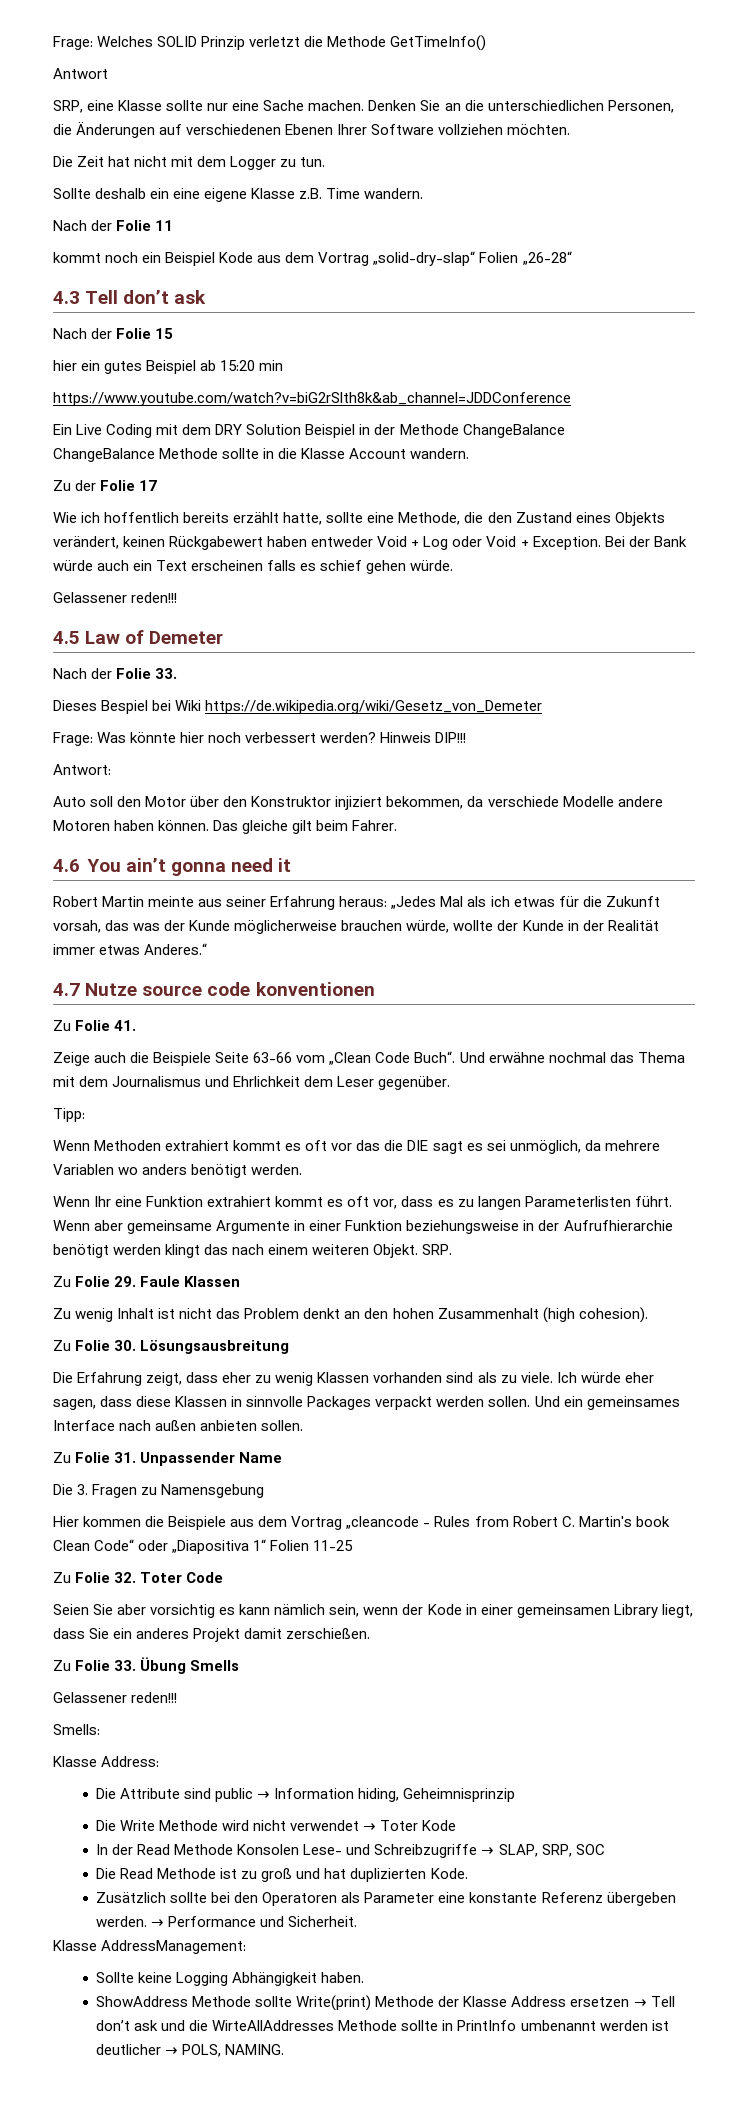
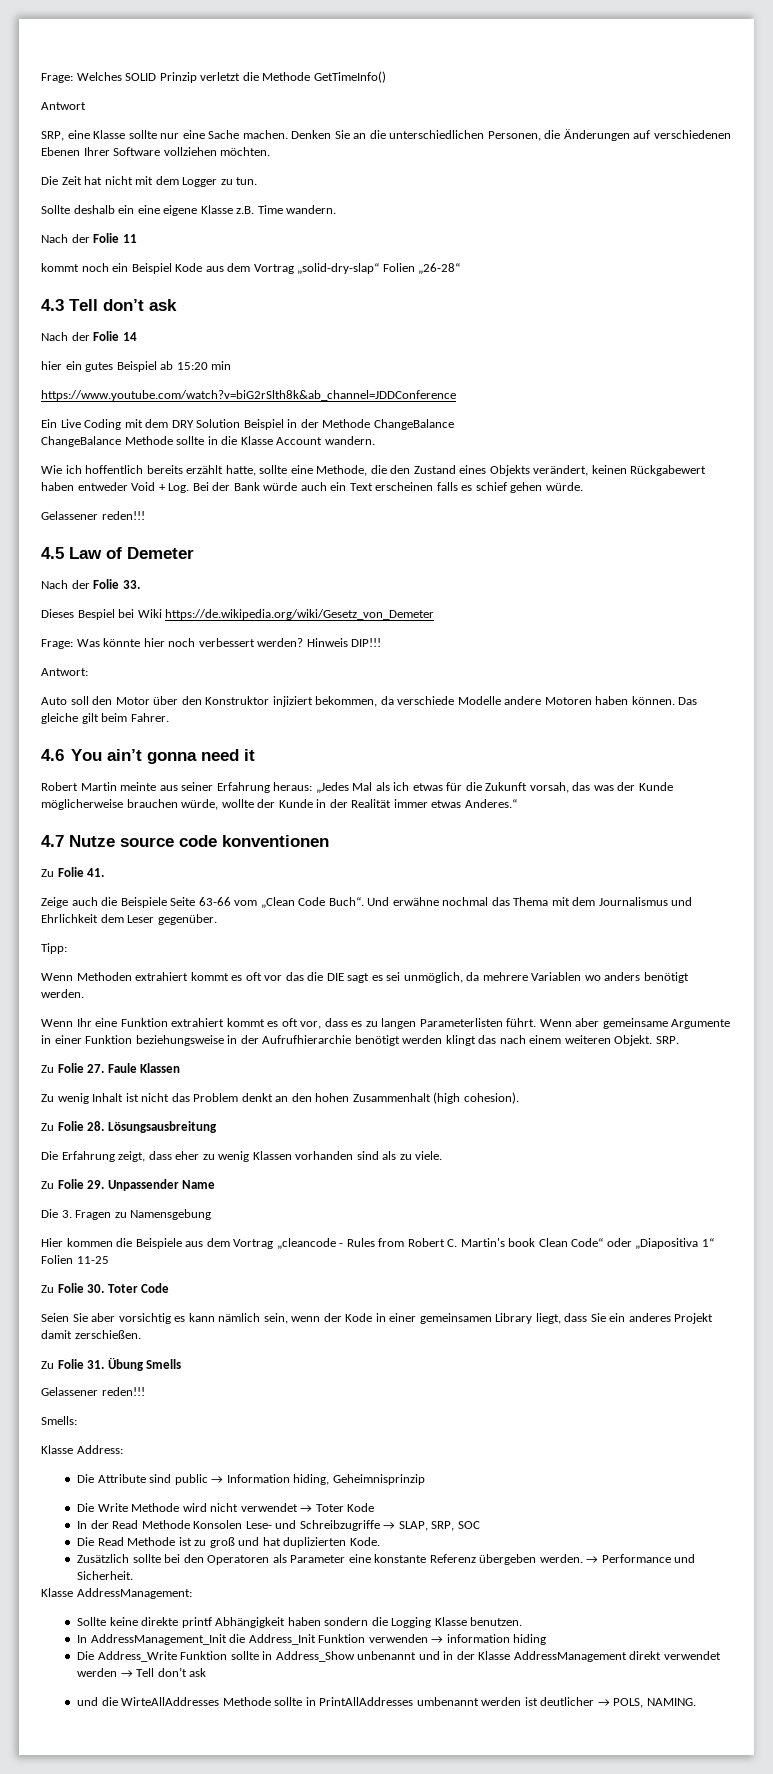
- Nach der Folie 15
+ Nach der Folie 14
- Zu der Folie 17
- Wie ich hoffentlich bereits erzählt hatte, sollte eine Methode, die den Zustand eines Objekts verändert, keinen Rückgabewert haben entweder Void + Log oder Void + Exception. Bei der Bank würde auch ein Text erscheinen falls es schief gehen würde.
+ Wie ich hoffentlich bereits erzählt hatte, sollte eine Methode, die den Zustand eines Objekts verändert, keinen Rückgabewert haben entweder Void + Log. Bei der Bank würde auch ein Text erscheinen falls es schief gehen würde.
- Zu Folie 29. Faule Klassen
+ Zu Folie 27. Faule Klassen
- Zu Folie 30. Lösungsausbreitung
+ Zu Folie 28. Lösungsausbreitung
- Die Erfahrung zeigt, dass eher zu wenig Klassen vorhanden sind als zu viele. Ich würde eher sagen, dass diese Klassen in sinnvolle Packages verpackt werden sollen. Und ein gemeinsames Interface nach außen anbieten sollen.
- Zu Folie 31. Unpassender Name
+ Die Erfahrung zeigt, dass eher zu wenig Klassen vorhanden sind als zu viele.
+ Zu Folie 29. Unpassender Name
- Zu Folie 32. Toter Code
+ Zu Folie 30. Toter Code
- Zu Folie 33. Übung Smells
+ Zu Folie 31. Übung Smells
- Sollte keine Logging Abhängigkeit haben.
- ShowAddress Methode sollte Write(print) Methode der Klasse Address ersetzen → Tell don’t ask und die WirteAllAddresses Methode sollte in PrintInfo umbenannt werden ist deutlicher → POLS, NAMING.
+ Sollte keine direkte printf Abhängigkeit haben sondern die Logging Klasse benutzen.
+ In AddressManagement_Init die Address_Init Funktion verwenden → information hiding
+ Die Address_Write Funktion sollte in Address_Show unbenannt und in der Klasse AddressManagement direkt verwendet werden → Tell don’t ask
+ und die WirteAllAddresses Methode sollte in PrintAllAddresses umbenannt werden ist deutlicher → POLS, NAMING.

